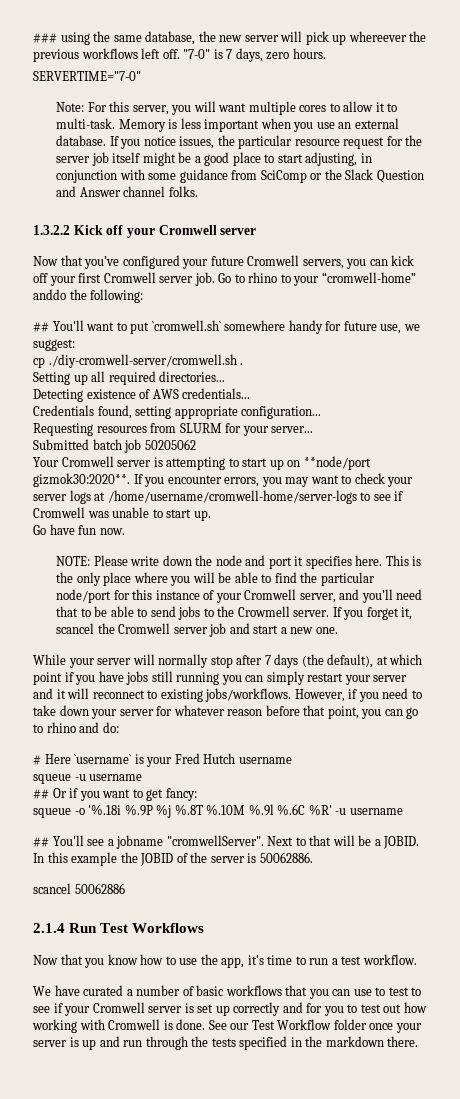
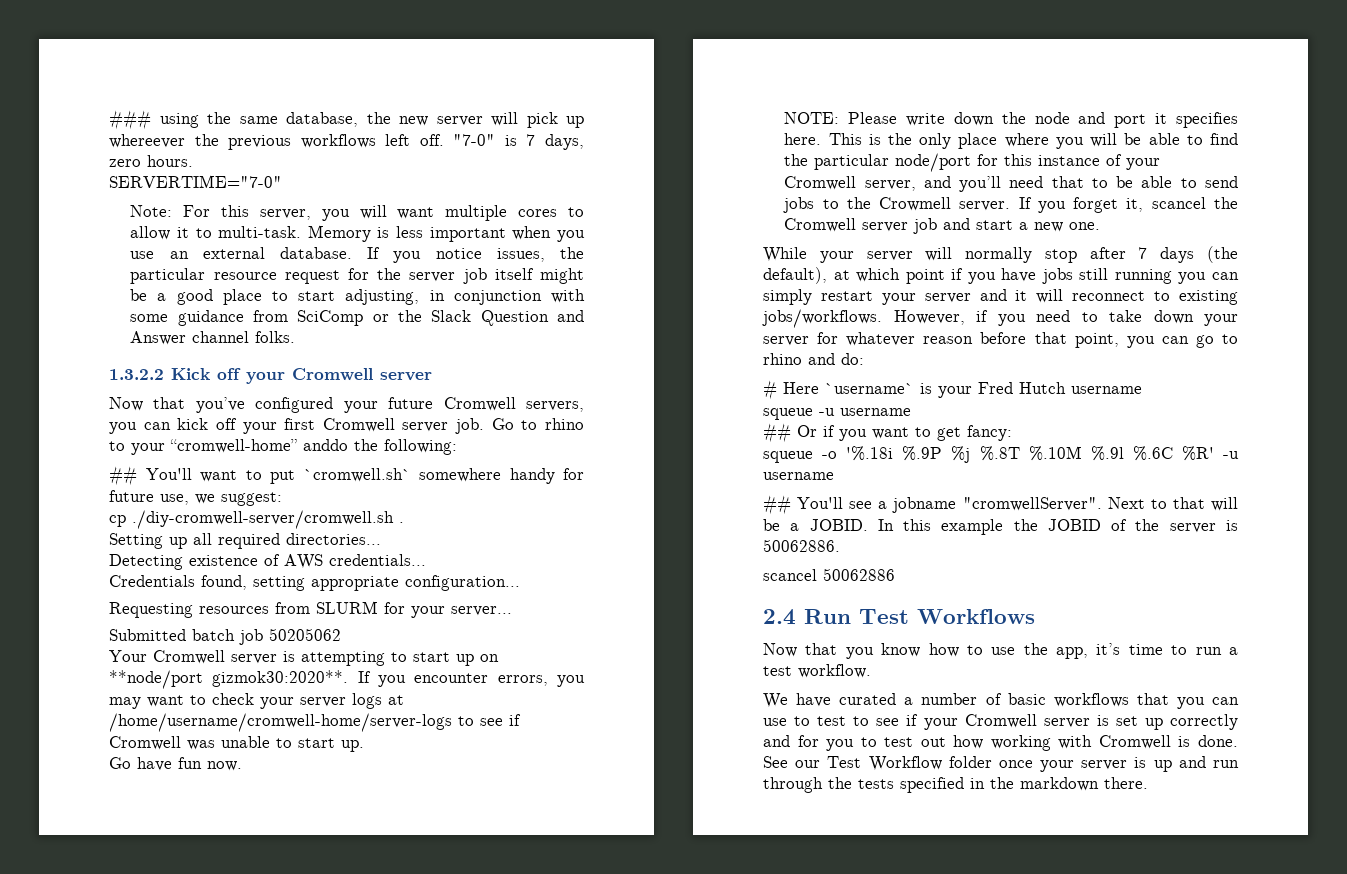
- 2.1.4 Run Test Workflows
+ 2.4 Run Test Workflows

